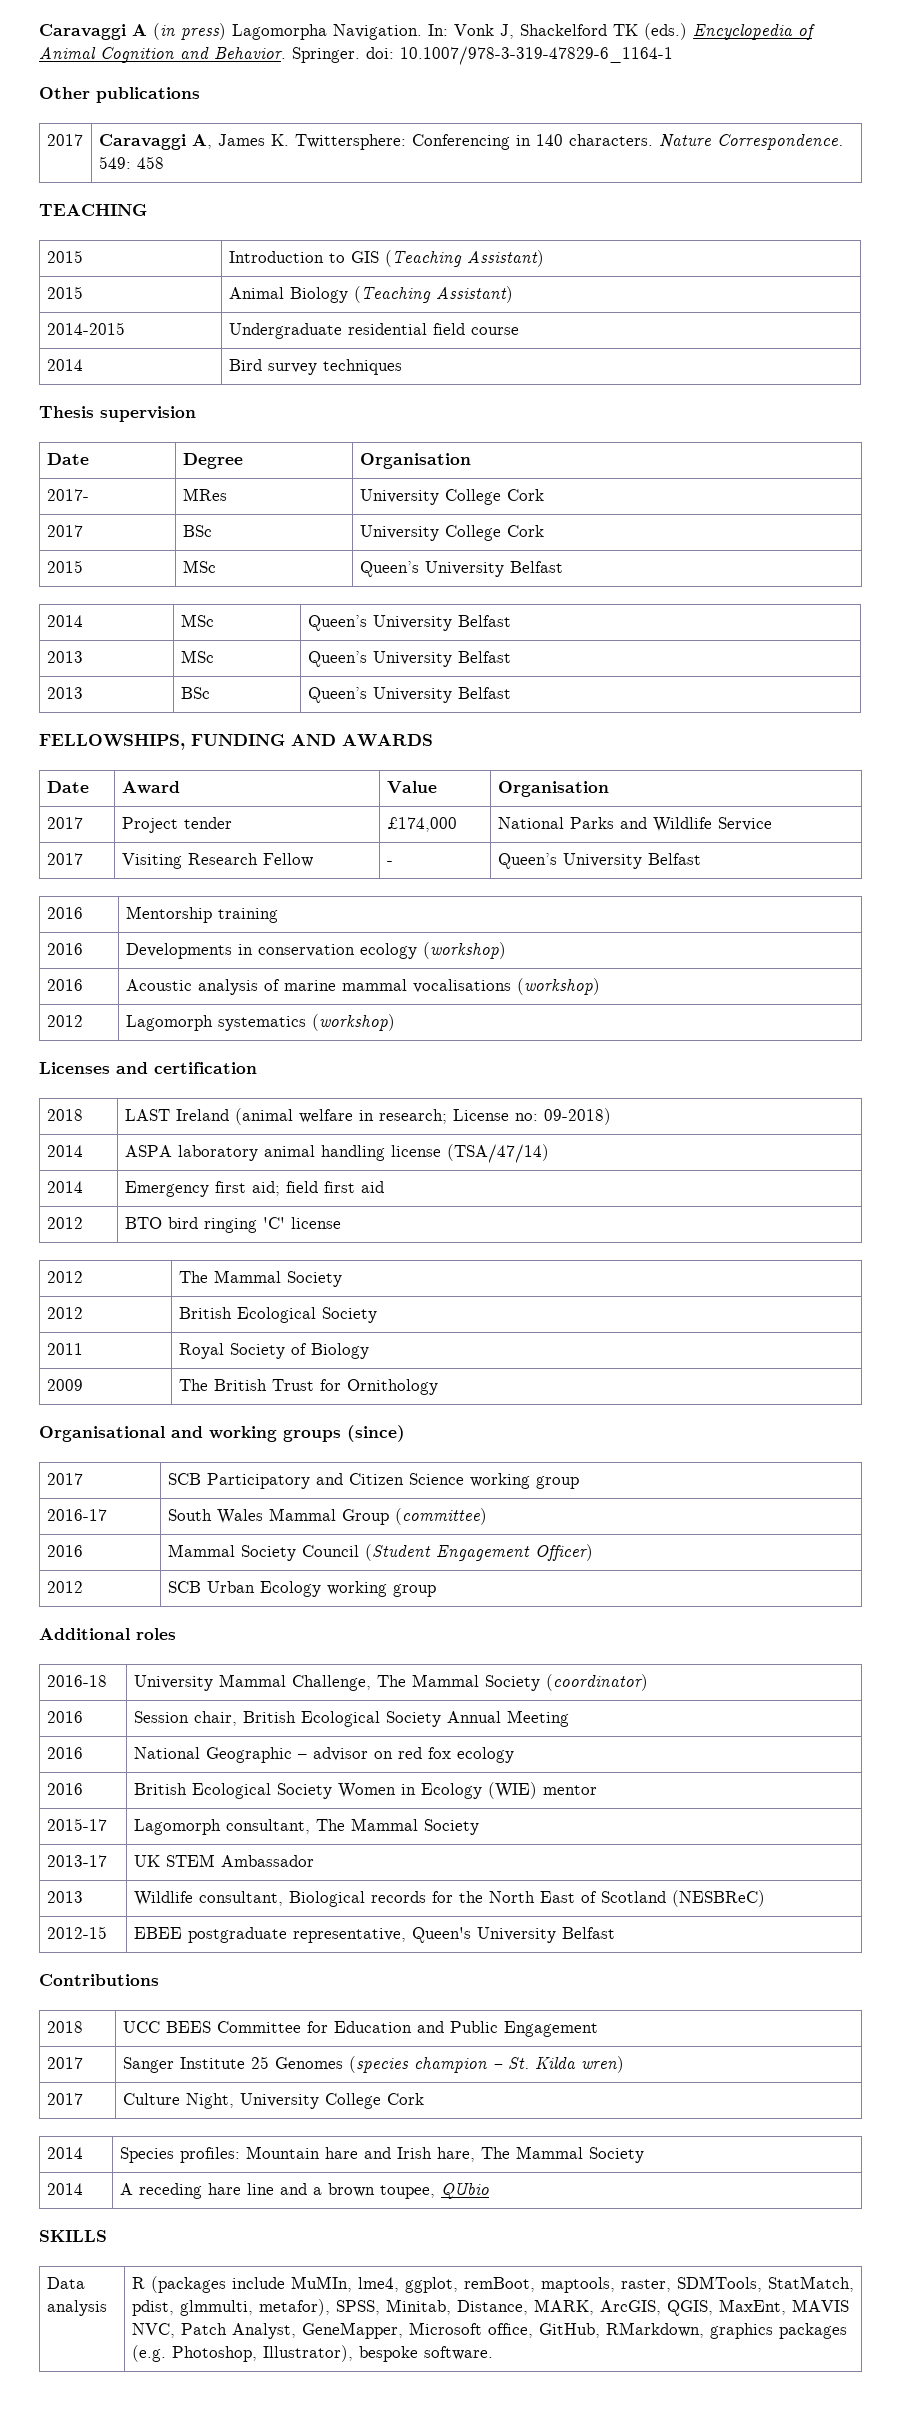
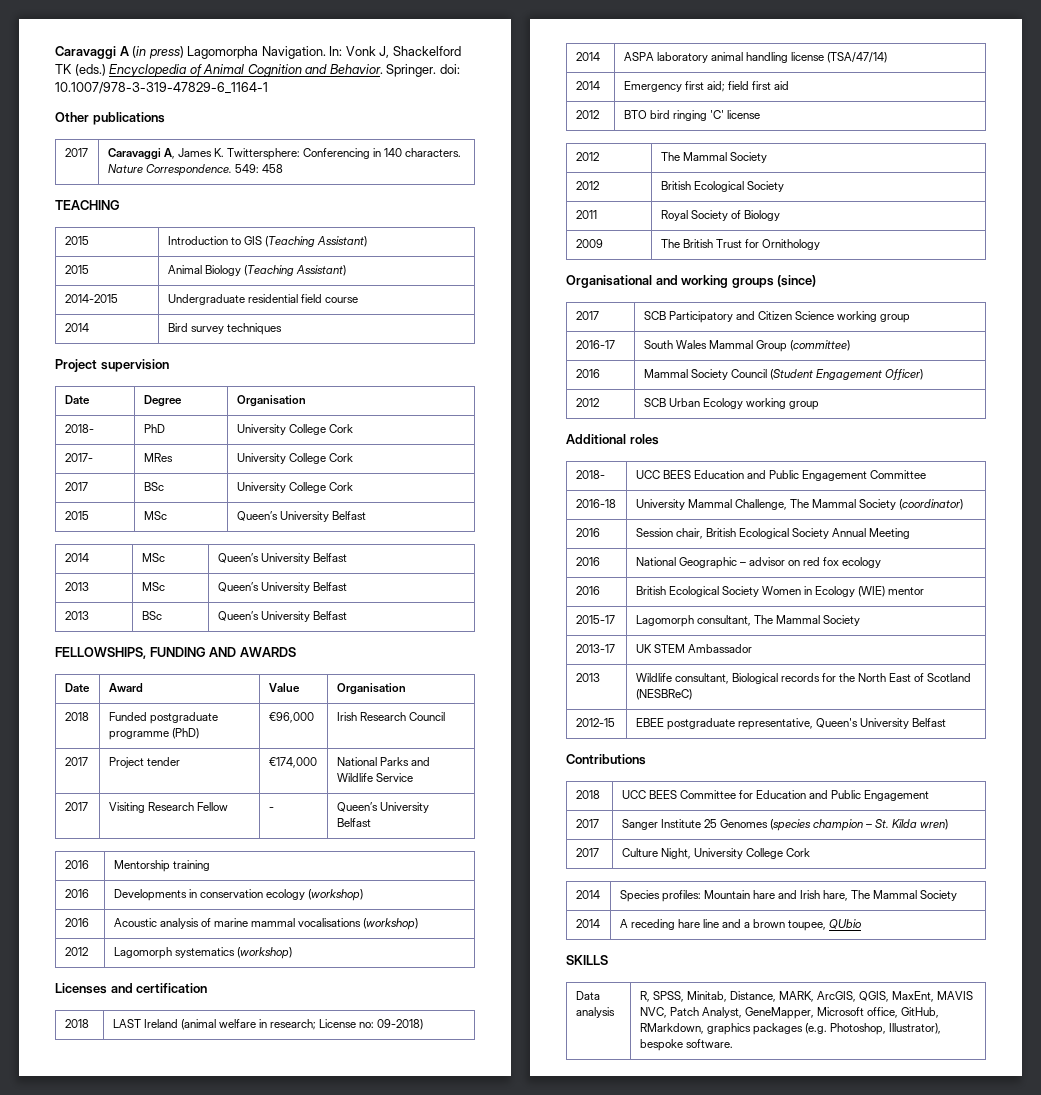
- Thesis supervision
+ Project supervision
+ 2018- | PhD | University College Cork
+ 2018 | Funded postgraduate programme (PhD) | €96,000 | Irish Research Council
- 2017 | Project tender | £174,000 | National Parks and Wildlife Service
+ 2017 | Project tender | €174,000 | National Parks and Wildlife Service
+ 2018- | UCC BEES Education and Public Engagement Committee
- Data analysis | R (packages include MuMIn, lme4, ggplot, remBoot, maptools, raster, SDMTools, StatMatch, pdist, glmmulti, metafor), SPSS, Minitab, Distance, MARK, ArcGIS, QGIS, MaxEnt, MAVIS NVC, Patch Analyst, GeneMapper, Microsoft office, GitHub, RMarkdown, graphics packages (e.g. Photoshop, Illustrator), bespoke software.
+ Data analysis | R, SPSS, Minitab, Distance, MARK, ArcGIS, QGIS, MaxEnt, MAVIS NVC, Patch Analyst, GeneMapper, Microsoft office, GitHub, RMarkdown, graphics packages (e.g. Photoshop, Illustrator), bespoke software.

